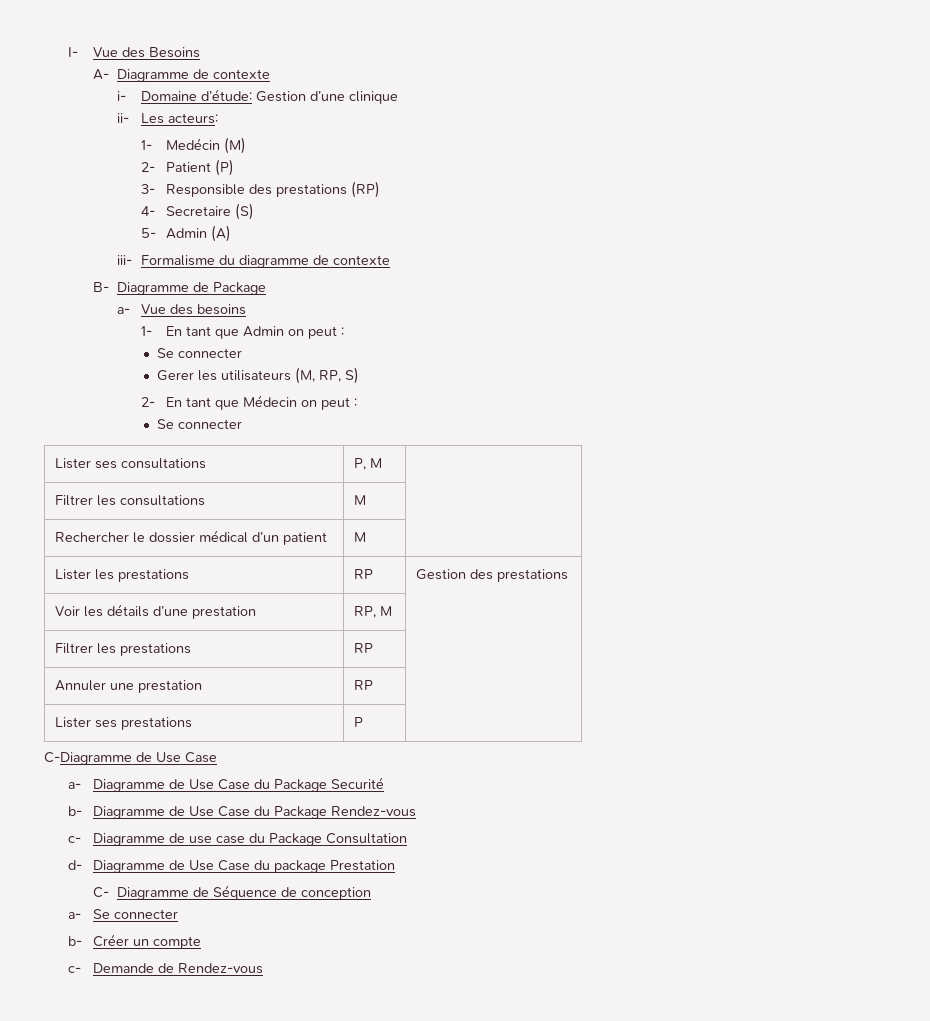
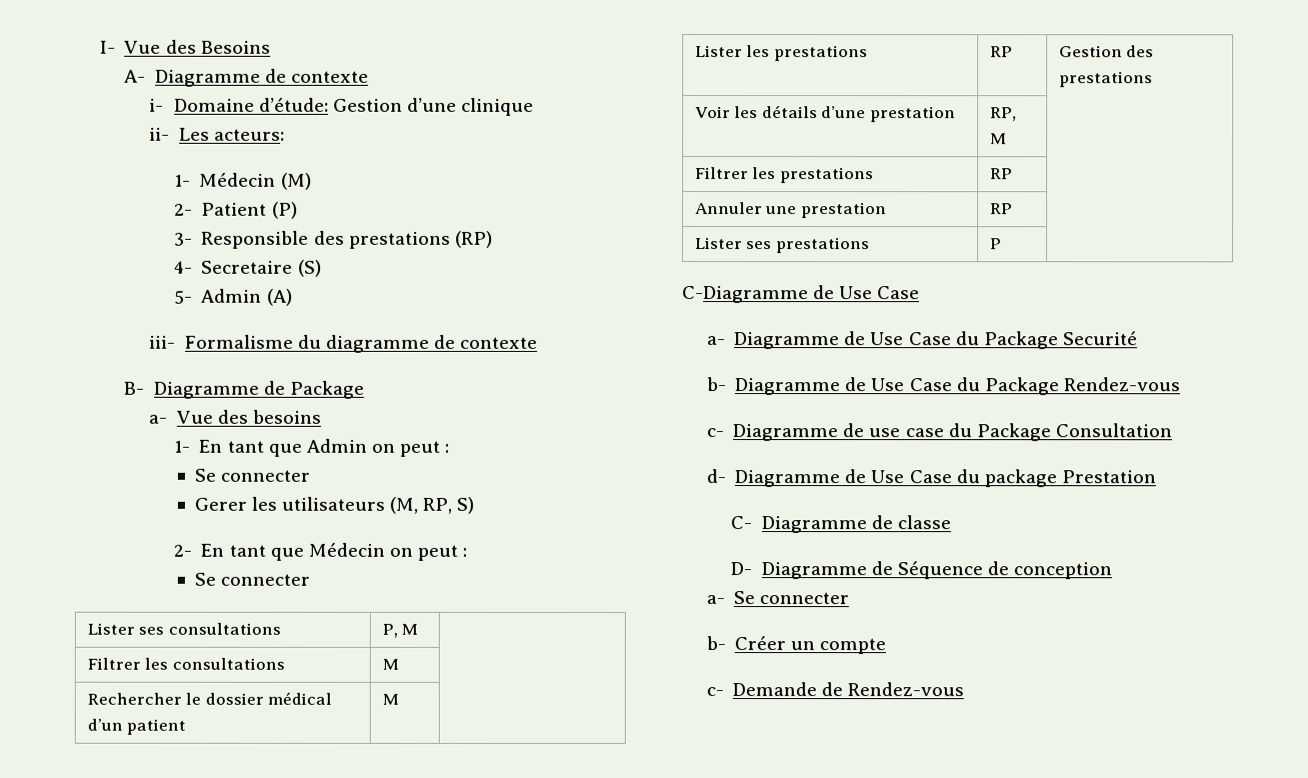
- 1- Medécin (M)
+ 1- Médecin (M)
- C- Diagramme de Séquence de conception
+ C- Diagramme de classe
+ D- Diagramme de Séquence de conception

